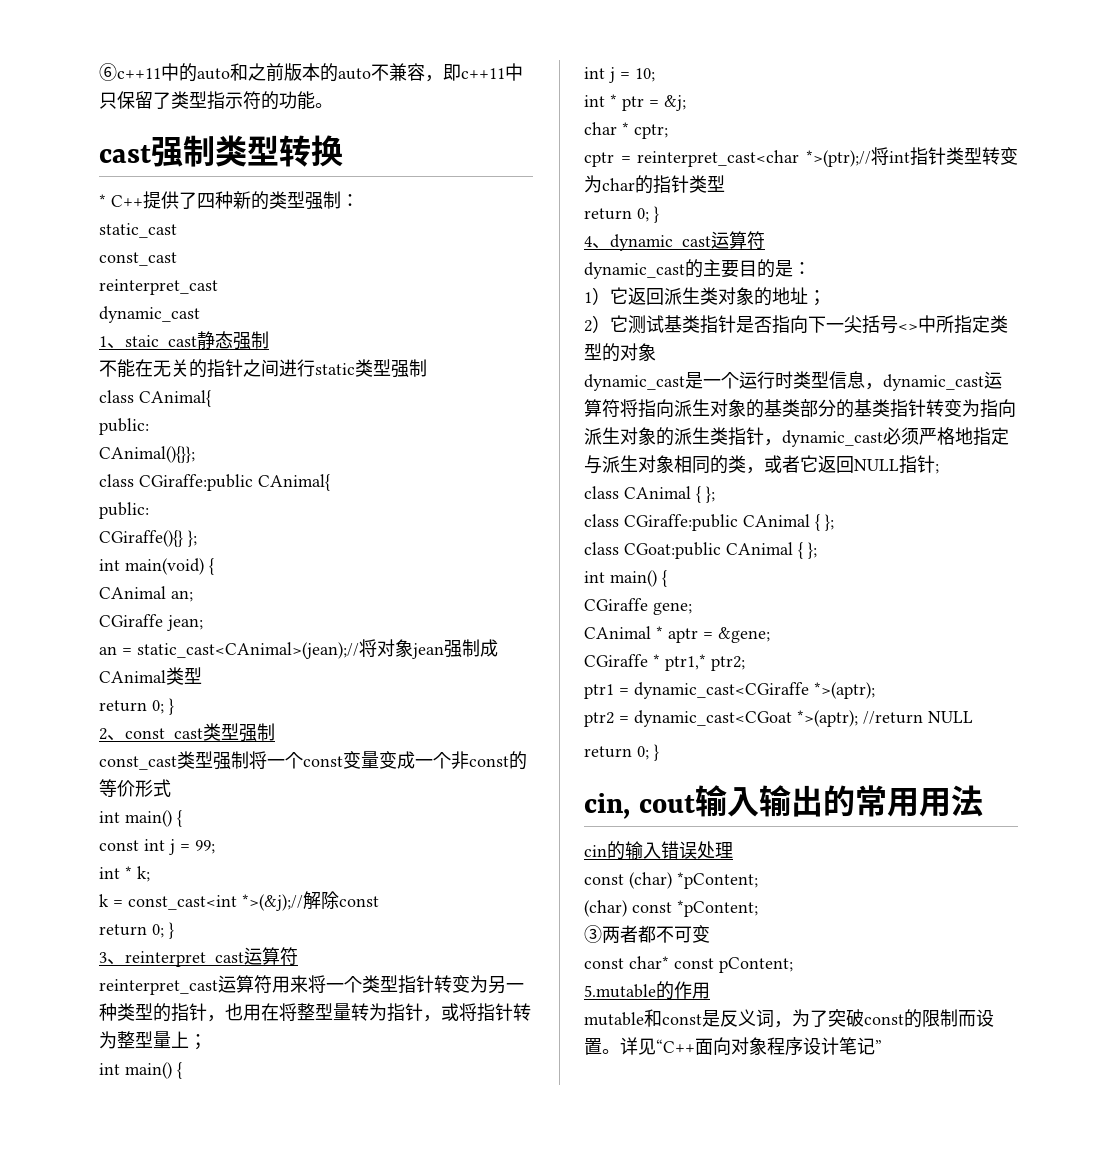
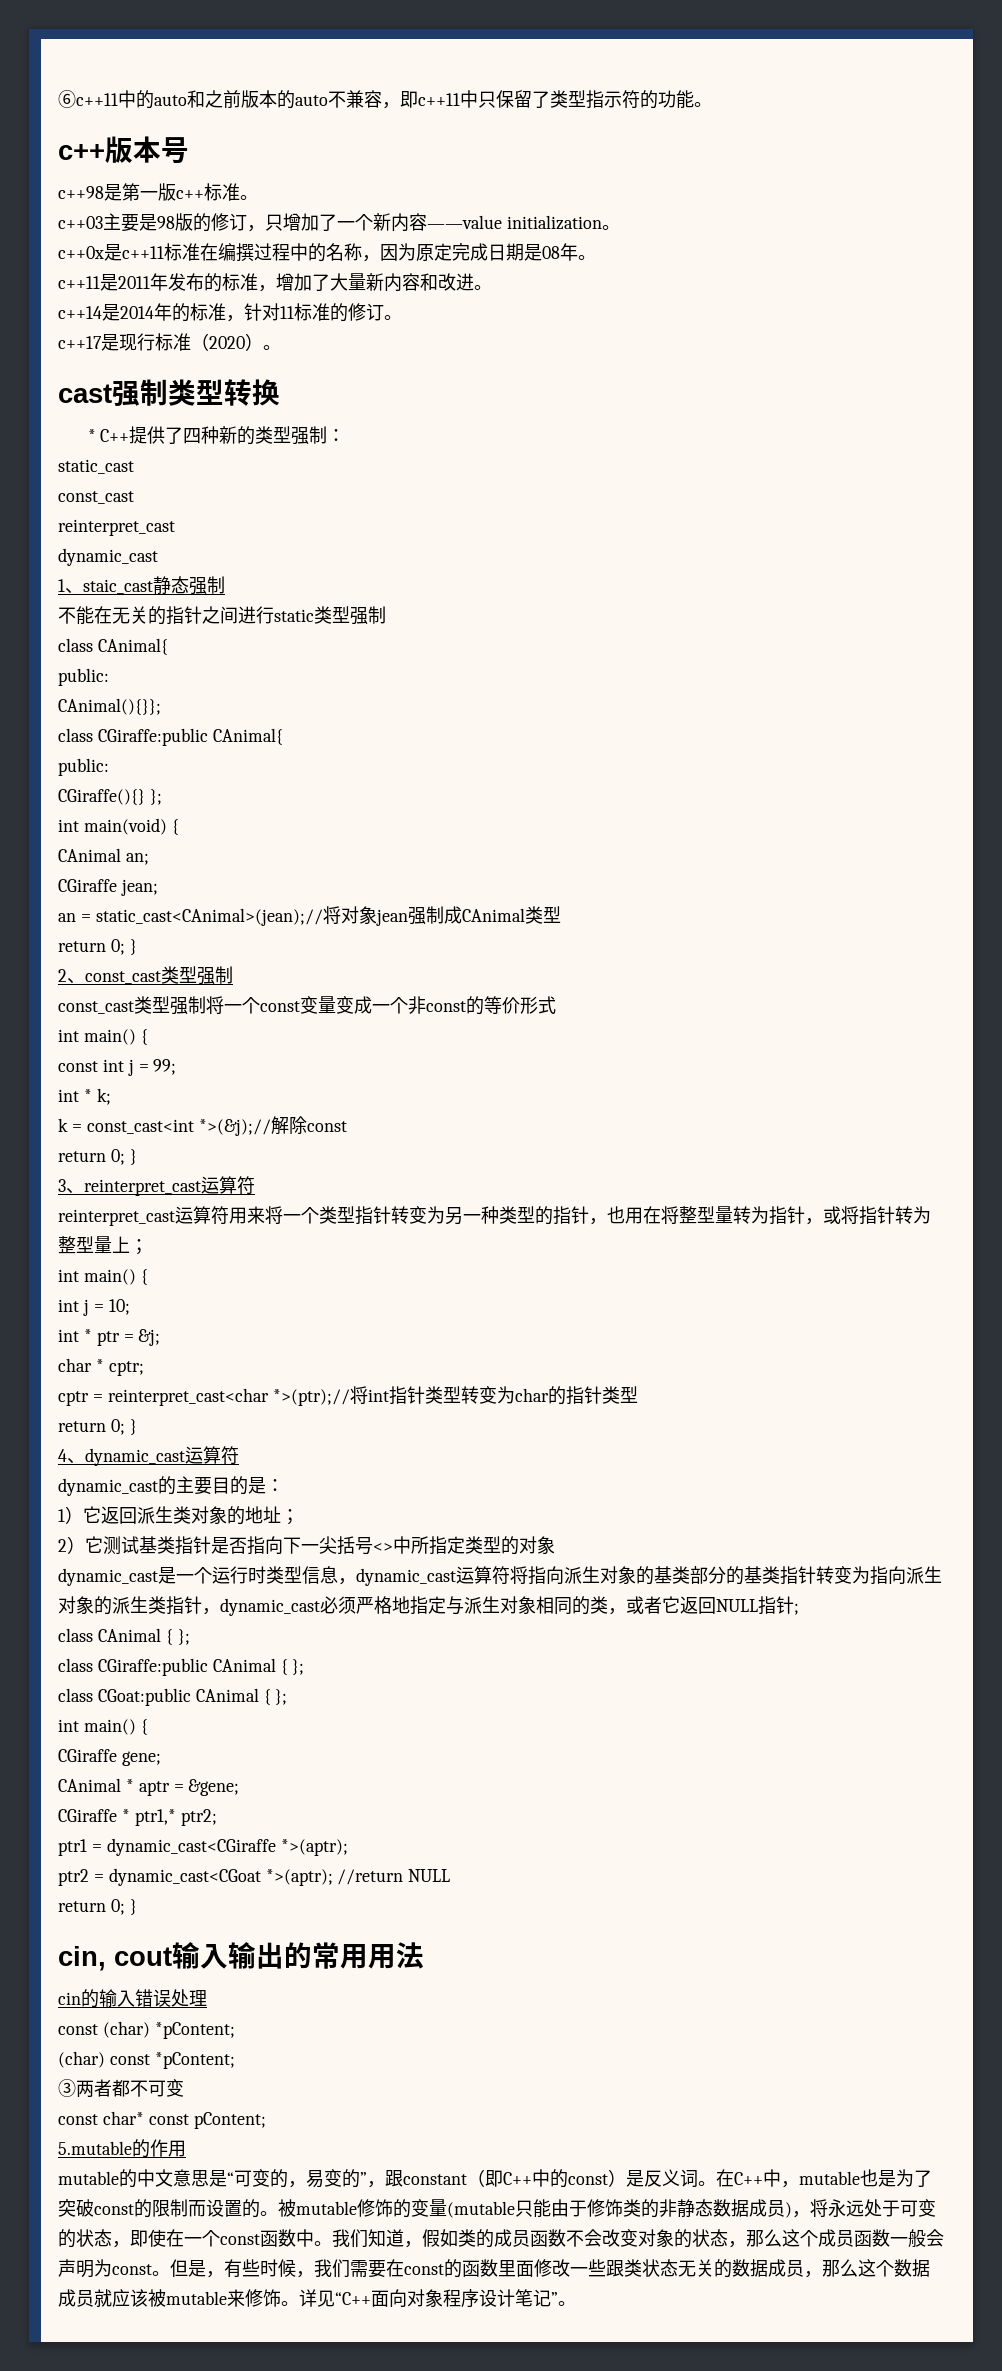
+ c++版本号
+ c++98是第一版c++标准。
+ c++03主要是98版的修订，只增加了一个新内容——value initialization。
+ c++0x是c++11标准在编撰过程中的名称，因为原定完成日期是08年。
+ c++11是2011年发布的标准，增加了大量新内容和改进。
+ c++14是2014年的标准，针对11标准的修订。
+ c++17是现行标准（2020）。
- mutable和const是反义词，为了突破const的限制而设置。
+ mutable的中文意思是“可变的，易变的”，跟constant（即C++中的const）是反义词。在C++中，mutable也是为了突破const的限制而设置的。被mutable修饰的变量(mutable只能由于修饰类的非静态数据成员)，将永远处于可变的状态，即使在一个const函数中。我们知道，假如类的成员函数不会改变对象的状态，那么这个成员函数一般会声明为const。但是，有些时候，我们需要在const的函数里面修改一些跟类状态无关的数据成员，那么这个数据成员就应该被mutable来修饰。
- 详见“C++面向对象程序设计笔记”
+ 详见“C++面向对象程序设计笔记”。

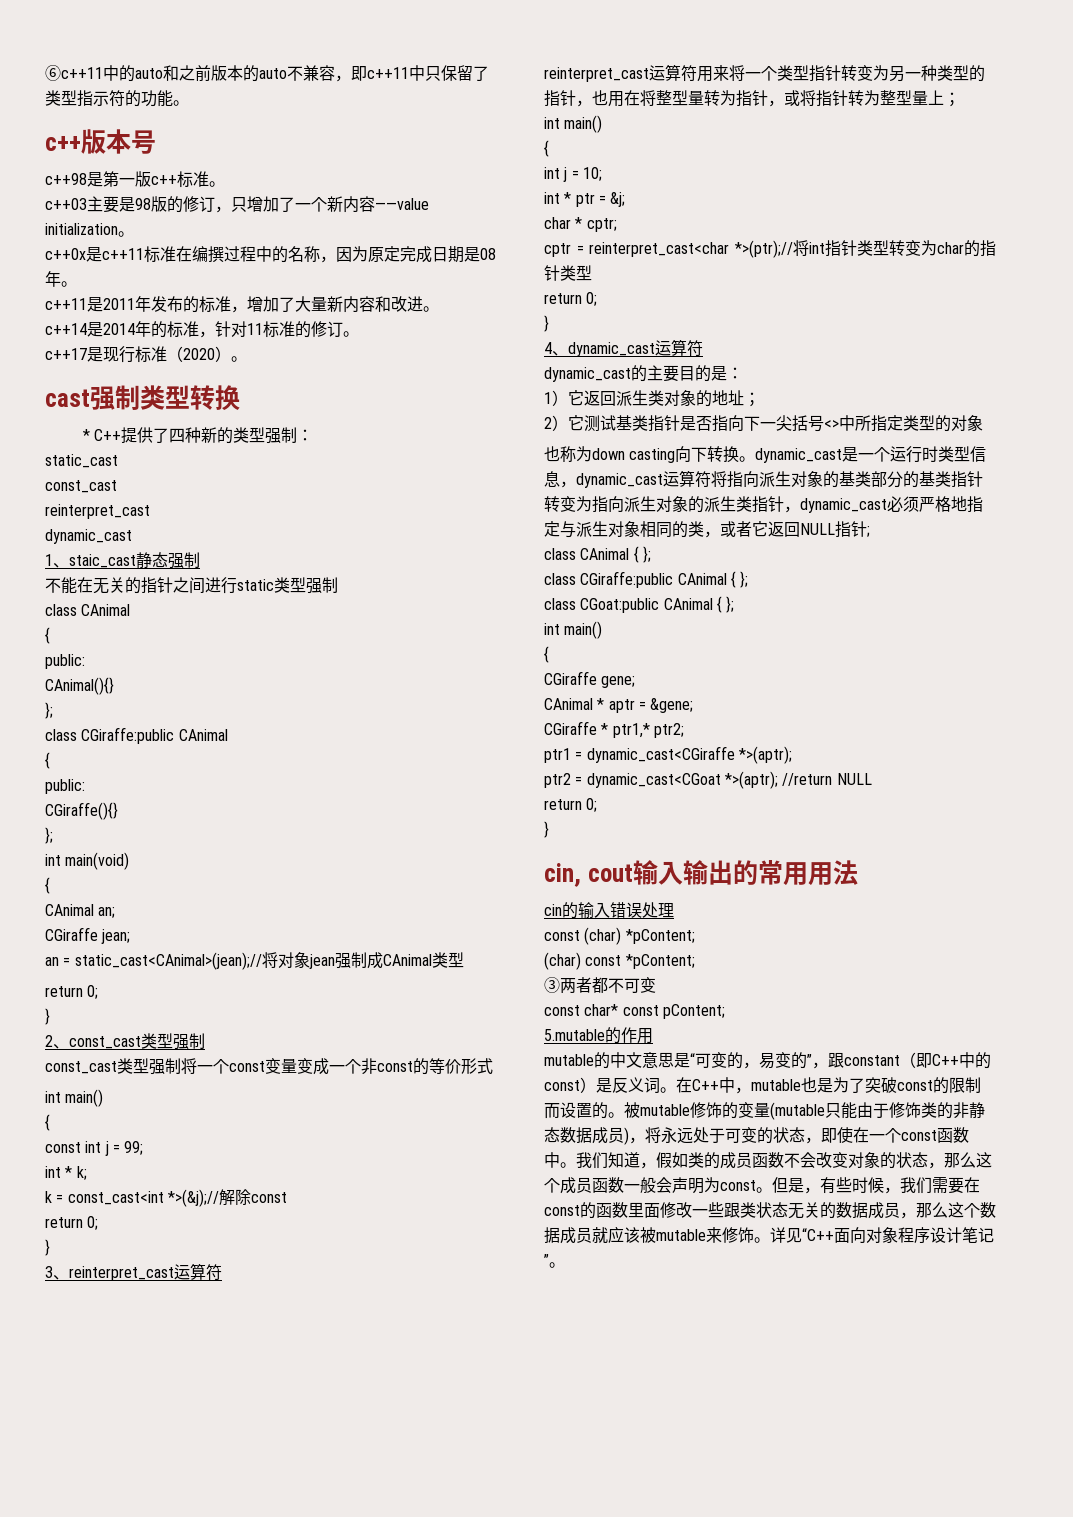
  不能在无关的指针之间进行static类型强制
- class CAnimal{
+ class CAnimal
+ {
  public:
- CAnimal(){}};
- class CGiraffe:public CAnimal{
+ CAnimal(){}
+ };
+ class CGiraffe:public CAnimal
+ {
- CGiraffe(){} };
+ CGiraffe(){}
+ };
- int main(void) {
+ int main(void)
+ {
  an = static_cast<CAnimal>(jean);//将对象jean强制成CAnimal类型
- return 0; }
+ return 0;
+ }
  const_cast类型强制将一个const变量变成一个非const的等价形式
- int main() {
+ int main()
+ {
  k = const_cast<int *>(&j);//解除const
- return 0; }
+ return 0;
+ }
  reinterpret_cast运算符用来将一个类型指针转变为另一种类型的指针，也用在将整型量转为指针，或将指针转为整型量上；
- int main() {
+ int main()
+ {
  cptr = reinterpret_cast<char *>(ptr);//将int指针类型转变为char的指针类型
- return 0; }
+ return 0;
+ }
- dynamic_cast是一个运行时类型信息，dynamic_cast运算符将指向派生对象的基类部分的基类指针转变为指向派生对象的派生类指针，dynamic_cast必须严格地指定与派生对象相同的类，或者它返回NULL指针;
+ 也称为down casting向下转换。dynamic_cast是一个运行时类型信息，dynamic_cast运算符将指向派生对象的基类部分的基类指针转变为指向派生对象的派生类指针，dynamic_cast必须严格地指定与派生对象相同的类，或者它返回NULL指针;
  class CGoat:public CAnimal { };
- int main() {
+ int main()
+ {
  ptr2 = dynamic_cast<CGoat *>(aptr); //return NULL
- return 0; }
+ return 0;
+ }

